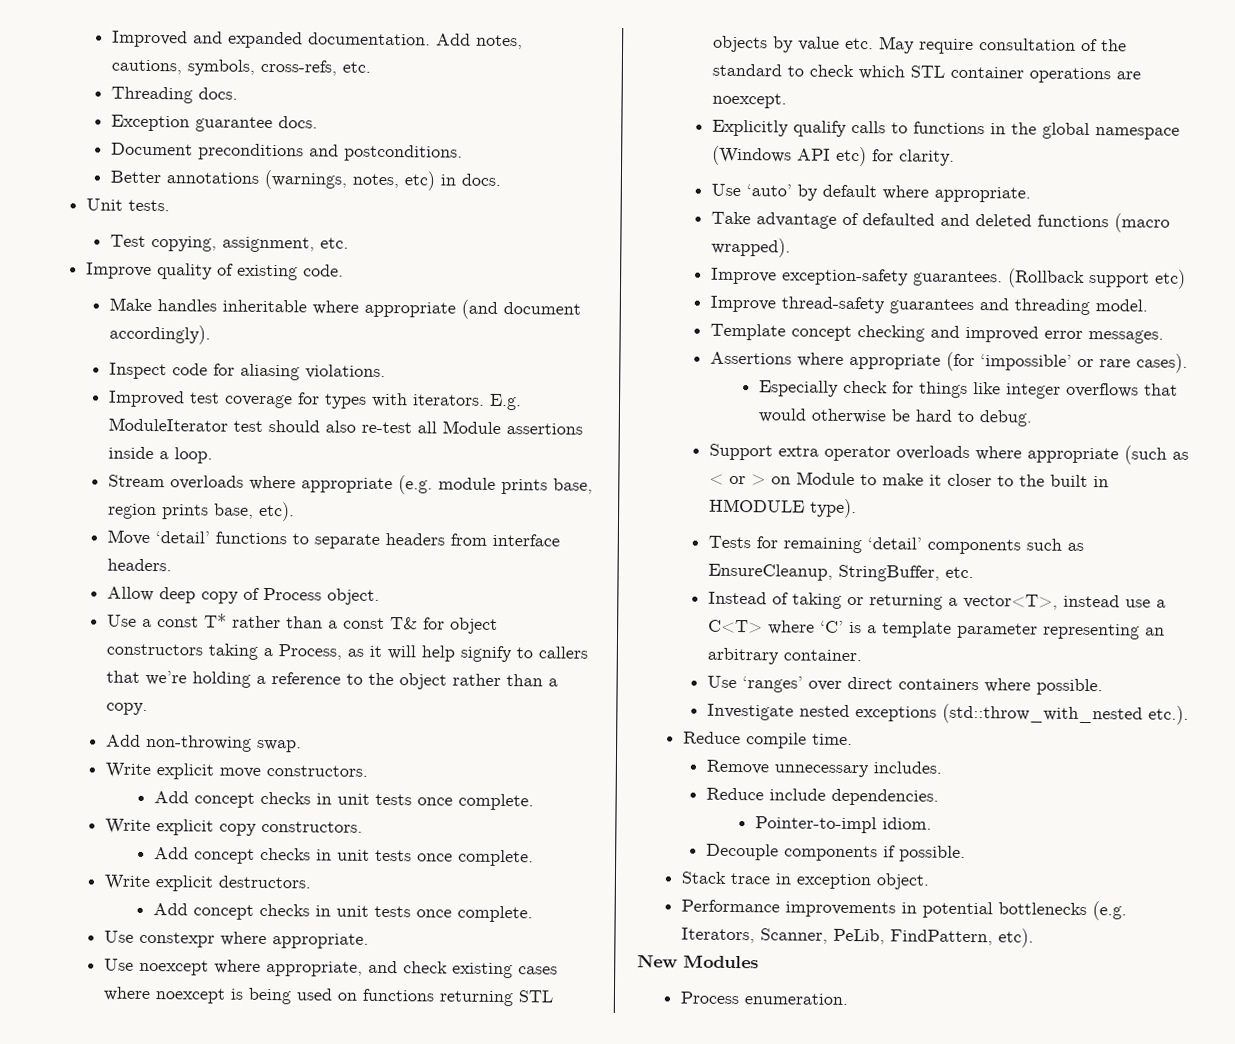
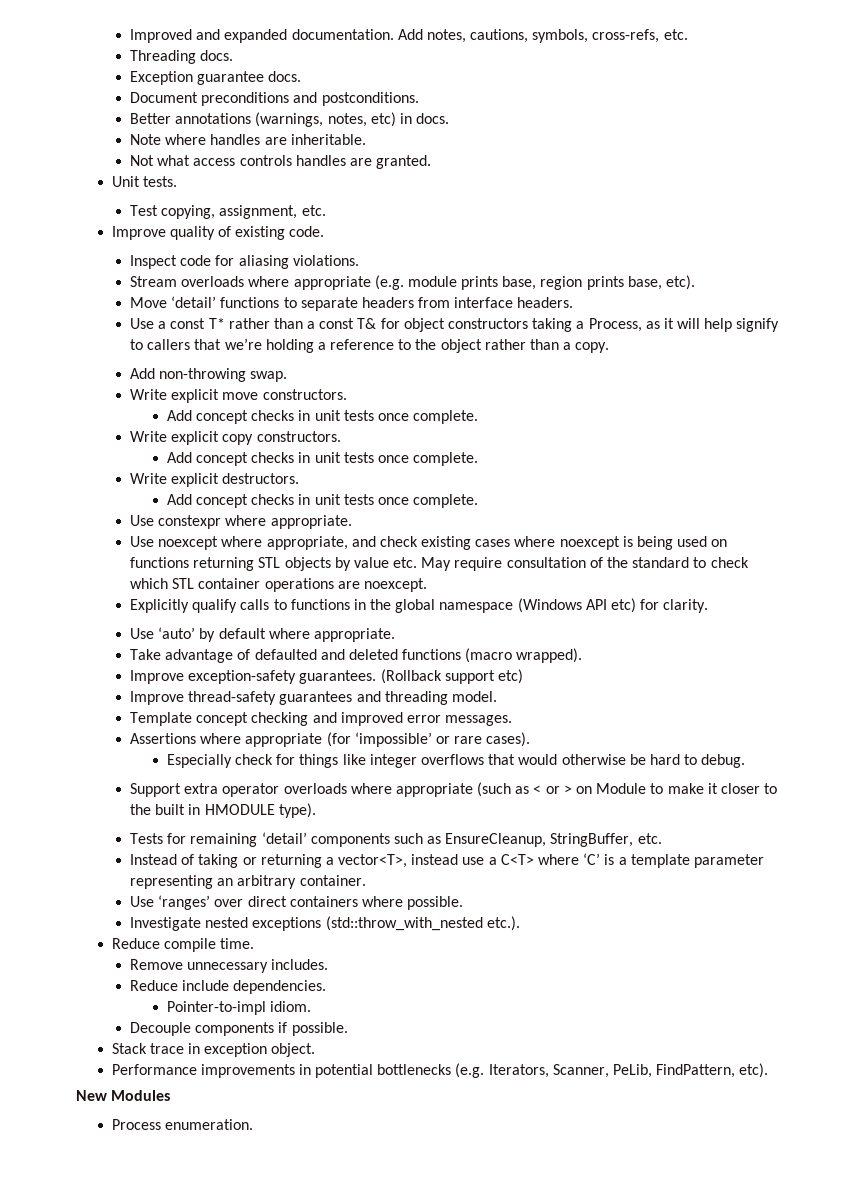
+ Note where handles are inheritable.
+ Not what access controls handles are granted.
- Make handles inheritable where appropriate (and document accordingly).
- Improved test coverage for types with iterators. E.g. ModuleIterator test should also re-test all Module assertions inside a loop.
- Allow deep copy of Process object.

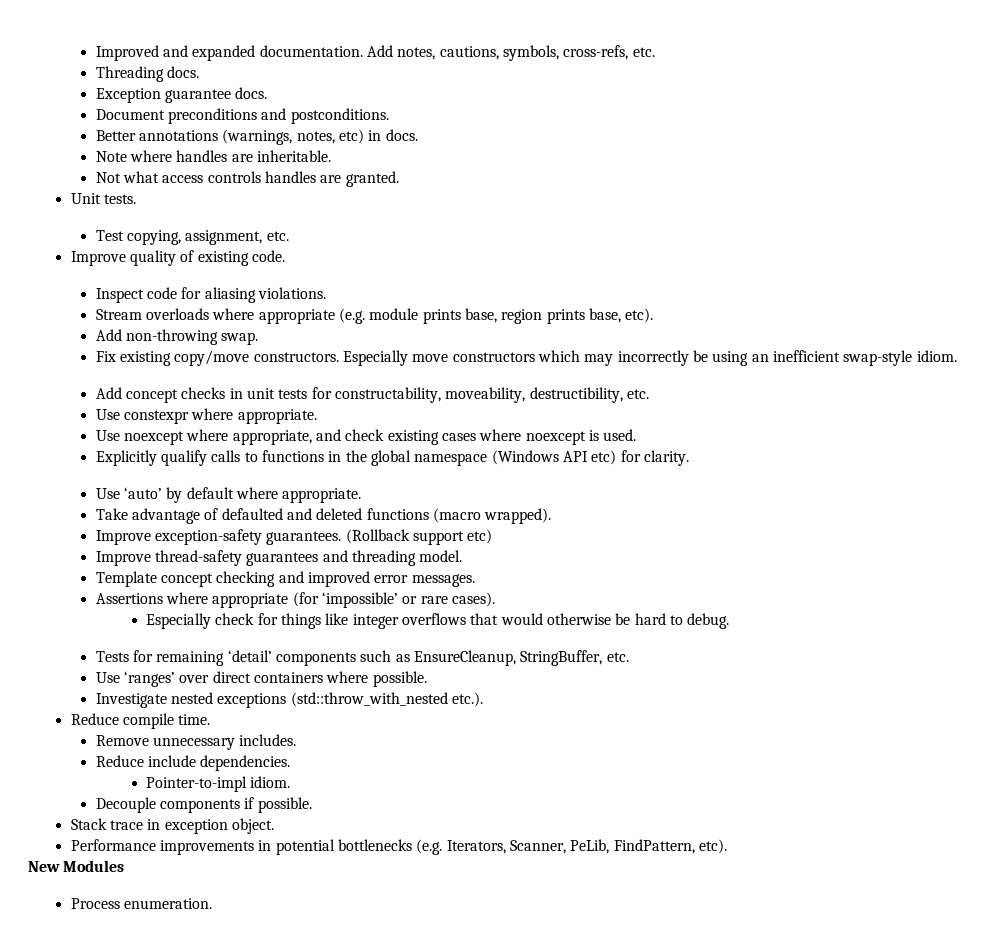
- Move ‘detail’ functions to separate headers from interface headers.
- Use a const T* rather than a const T& for object constructors taking a Process, as it will help signify to callers that we’re holding a reference to the object rather than a copy.
  Add non-throwing swap.
- Write explicit move constructors.
- Add concept checks in unit tests once complete.
- Write explicit copy constructors.
- Add concept checks in unit tests once complete.
- Write explicit destructors.
- Add concept checks in unit tests once complete.
+ Fix existing copy/move constructors. Especially move constructors which may incorrectly be using an inefficient swap-style idiom.
+ Add concept checks in unit tests for constructability, moveability, destructibility, etc.
- Use noexcept where appropriate, and check existing cases where noexcept is being used on functions returning STL objects by value etc. May require consultation of the standard to check which STL container operations are noexcept.
+ Use noexcept where appropriate, and check existing cases where noexcept is used.
- Support extra operator overloads where appropriate (such as < or > on Module to make it closer to the built in HMODULE type).
- Instead of taking or returning a vector<T>, instead use a C<T> where ‘C’ is a template parameter representing an arbitrary container.

